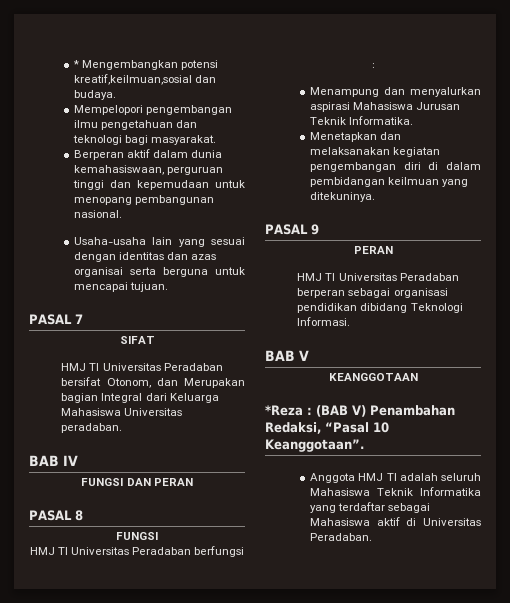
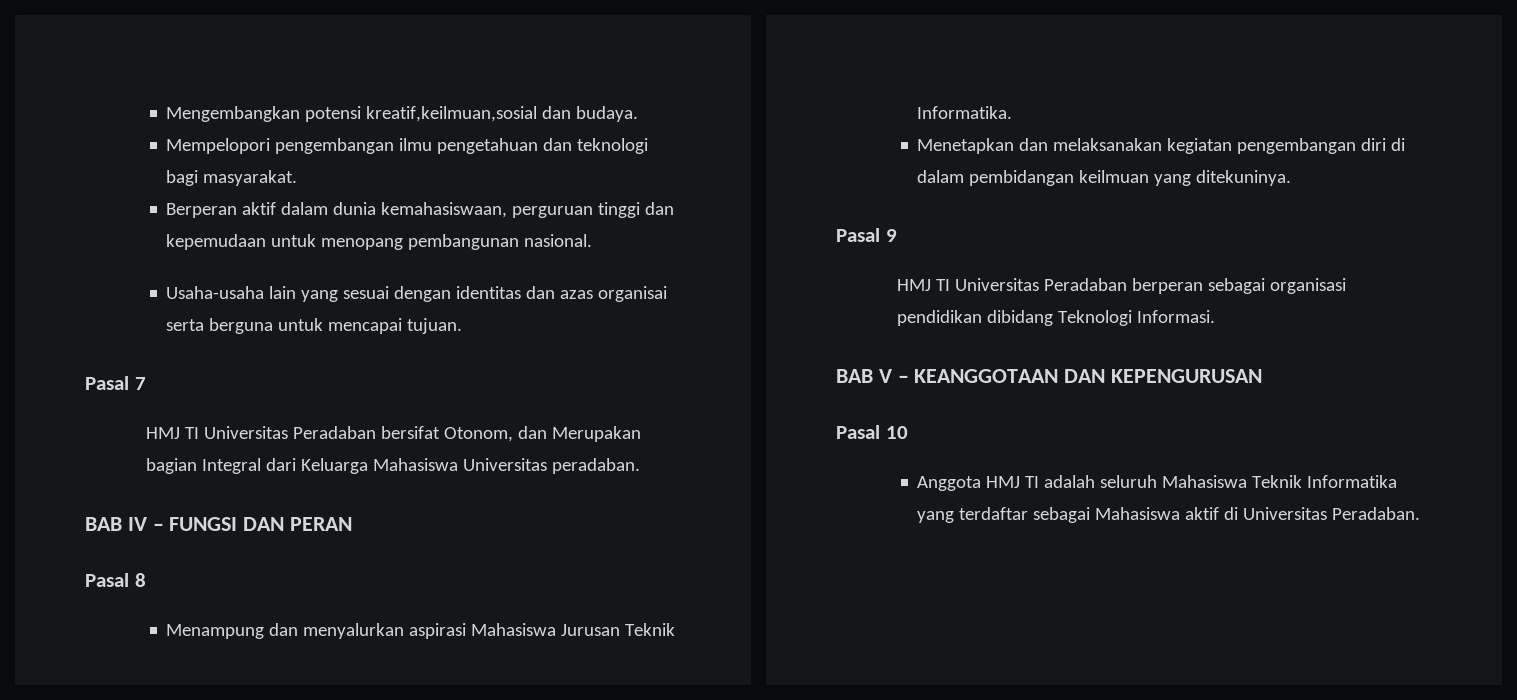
- * Mengembangkan potensi kreatif,keilmuan,sosial dan budaya.
+ Mengembangkan potensi kreatif,keilmuan,sosial dan budaya.
- PASAL 7
+ Pasal 7
- SIFAT
- BAB IV
- FUNGSI DAN PERAN
+ BAB IV – FUNGSI DAN PERAN
- PASAL 8
- FUNGSI
- HMJ TI Universitas Peradaban berfungsi :
+ Pasal 8
- PASAL 9
- PERAN
+ Pasal 9
- BAB V
- KEANGGOTAAN
- *Reza : (BAB V) Penambahan Redaksi, “Pasal 10 Keanggotaan”.
+ BAB V – KEANGGOTAAN DAN KEPENGURUSAN
+ Pasal 10

